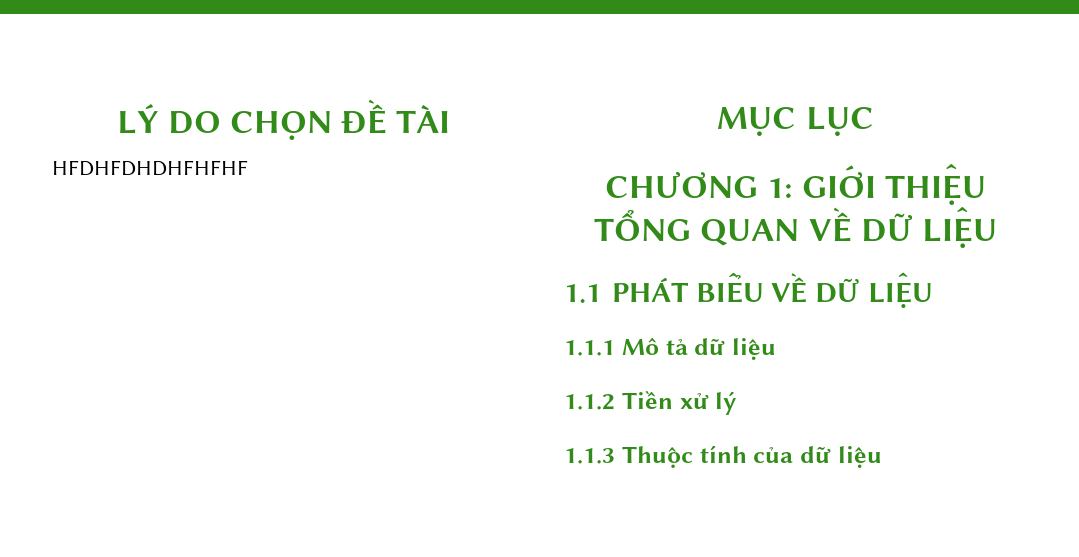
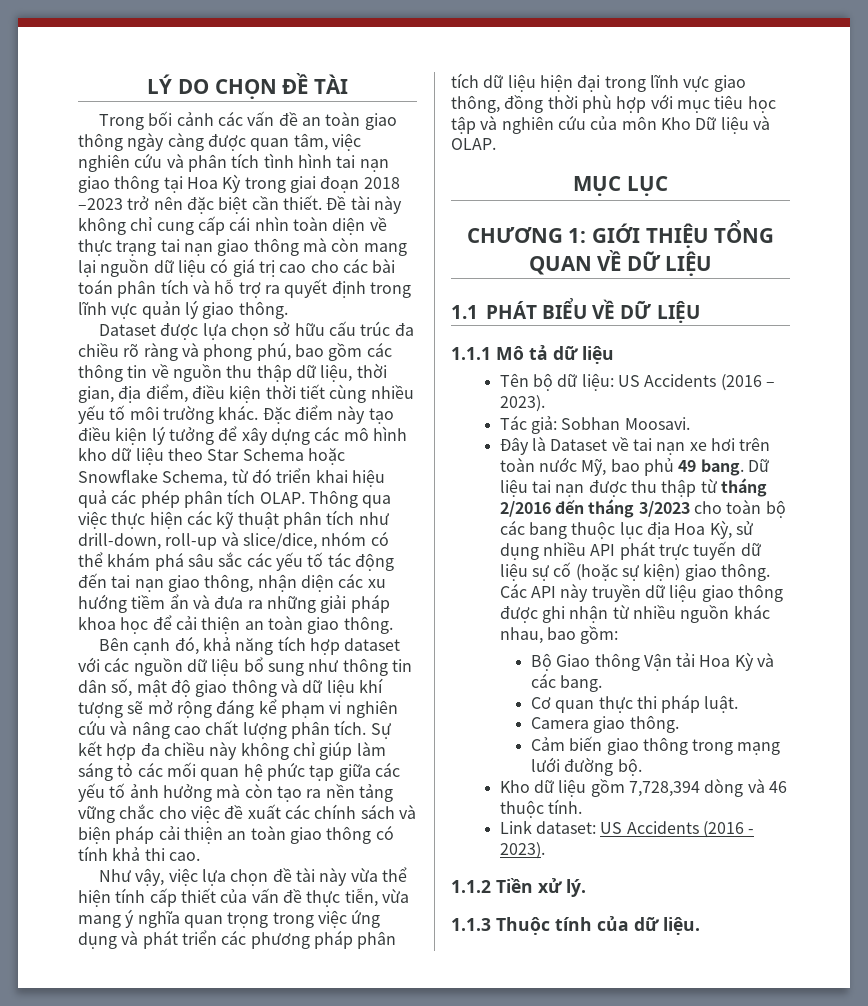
- HFDHFDHDHFHFHF
+ Trong bối cảnh các vấn đề an toàn giao thông ngày càng được quan tâm, việc nghiên cứu và phân tích tình hình tai nạn giao thông tại Hoa Kỳ trong giai đoạn 2018 –2023 trở nên đặc biệt cần thiết. Đề tài này không chỉ cung cấp cái nhìn toàn diện về thực trạng tai nạn giao thông mà còn mang lại nguồn dữ liệu có giá trị cao cho các bài toán phân tích và hỗ trợ ra quyết định trong lĩnh vực quản lý giao thông.
+ Dataset được lựa chọn sở hữu cấu trúc đa chiều rõ ràng và phong phú, bao gồm các thông tin về nguồn thu thập dữ liệu, thời gian, địa điểm, điều kiện thời tiết cùng nhiều yếu tố môi trường khác. Đặc điểm này tạo điều kiện lý tưởng để xây dựng các mô hình kho dữ liệu theo Star Schema hoặc Snowflake Schema, từ đó triển khai hiệu quả các phép phân tích OLAP. Thông qua việc thực hiện các kỹ thuật phân tích như drill-down, roll-up và slice/dice, nhóm có thể khám phá sâu sắc các yếu tố tác động đến tai nạn giao thông, nhận diện các xu hướng tiềm ẩn và đưa ra những giải pháp khoa học để cải thiện an toàn giao thông.
+ Bên cạnh đó, khả năng tích hợp dataset với các nguồn dữ liệu bổ sung như thông tin dân số, mật độ giao thông và dữ liệu khí tượng sẽ mở rộng đáng kể phạm vi nghiên cứu và nâng cao chất lượng phân tích. Sự kết hợp đa chiều này không chỉ giúp làm sáng tỏ các mối quan hệ phức tạp giữa các yếu tố ảnh hưởng mà còn tạo ra nền tảng vững chắc cho việc đề xuất các chính sách và biện pháp cải thiện an toàn giao thông có tính khả thi cao.
+ Như vậy, việc lựa chọn đề tài này vừa thể hiện tính cấp thiết của vấn đề thực tiễn, vừa mang ý nghĩa quan trọng trong việc ứng dụng và phát triển các phương pháp phân tích dữ liệu hiện đại trong lĩnh vực giao thông, đồng thời phù hợp với mục tiêu học tập và nghiên cứu của môn Kho Dữ liệu và OLAP.
+ Tên bộ dữ liệu: US Accidents (2016 – 2023).
+ Tác giả: Sobhan Moosavi.
+ Đây là Dataset về tai nạn xe hơi trên toàn nước Mỹ, bao phủ 49 bang. Dữ liệu tai nạn được thu thập từ tháng 2/2016 đến tháng 3/2023 cho toàn bộ các bang thuộc lục địa Hoa Kỳ, sử dụng nhiều API phát trực tuyến dữ liệu sự cố (hoặc sự kiện) giao thông. Các API này truyền dữ liệu giao thông được ghi nhận từ nhiều nguồn khác nhau, bao gồm:
+ Bộ Giao thông Vận tải Hoa Kỳ và các bang.
+ Cơ quan thực thi pháp luật.
+ Camera giao thông.
+ Cảm biến giao thông trong mạng lưới đường bộ.
+ Kho dữ liệu gồm 7,728,394 dòng và 46 thuộc tính.
+ Link dataset: US Accidents (2016 - 2023).
- 1.1.2 Tiền xử lý
+ 1.1.2 Tiền xử lý.
- 1.1.3 Thuộc tính của dữ liệu
+ 1.1.3 Thuộc tính của dữ liệu.

